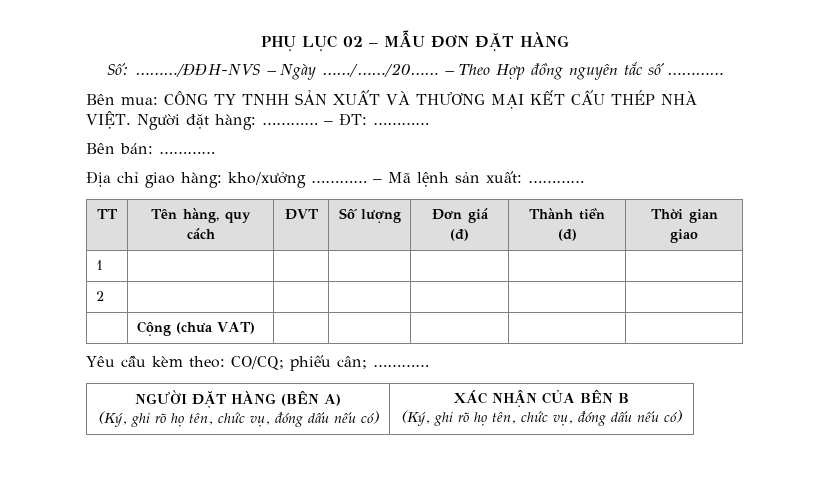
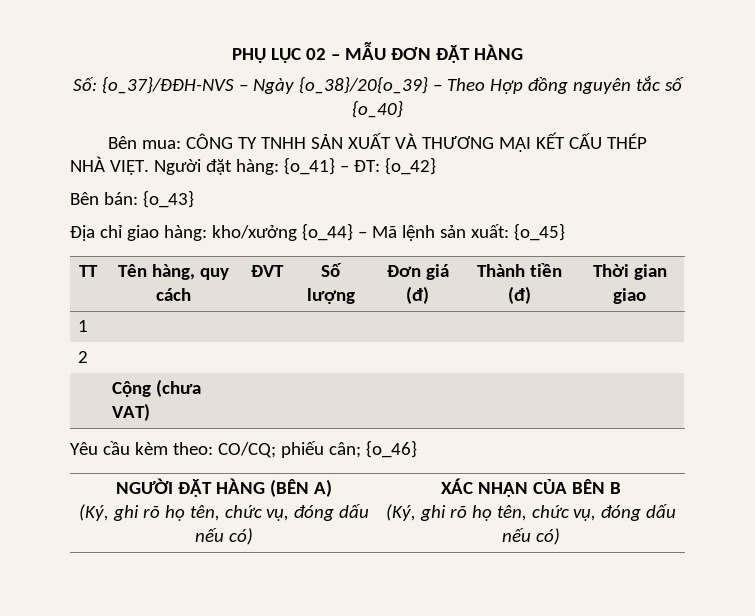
- Số: ………/ĐĐH-NVS – Ngày ……/……/20…… – Theo Hợp đồng nguyên tắc số …………
+ Số: {o_37}/ĐĐH-NVS – Ngày {o_38}/20{o_39} – Theo Hợp đồng nguyên tắc số {o_40}
- Người đặt hàng: ………… – ĐT: …………
+ Người đặt hàng: {o_41} – ĐT: {o_42}
- Bên bán: …………
+ Bên bán: {o_43}
- Địa chỉ giao hàng: kho/xưởng ………… – Mã lệnh sản xuất: …………
+ Địa chỉ giao hàng: kho/xưởng {o_44} – Mã lệnh sản xuất: {o_45}
- Yêu cầu kèm theo: CO/CQ; phiếu cân; …………
+ Yêu cầu kèm theo: CO/CQ; phiếu cân; {o_46}

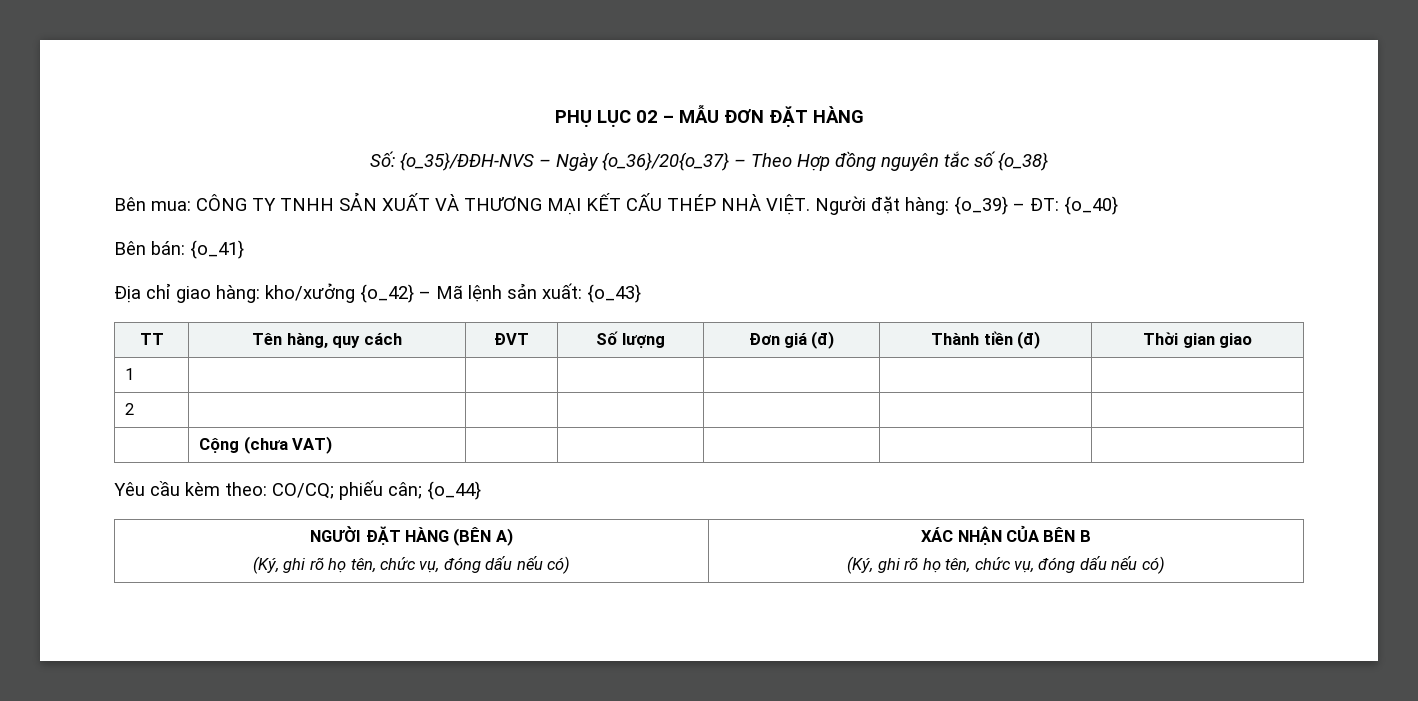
- Số: {o_37}/ĐĐH-NVS – Ngày {o_38}/20{o_39} – Theo Hợp đồng nguyên tắc số {o_40}
+ Số: {o_35}/ĐĐH-NVS – Ngày {o_36}/20{o_37} – Theo Hợp đồng nguyên tắc số {o_38}
- Người đặt hàng: {o_41} – ĐT: {o_42}
+ Người đặt hàng: {o_39} – ĐT: {o_40}
- Bên bán: {o_43}
+ Bên bán: {o_41}
- Địa chỉ giao hàng: kho/xưởng {o_44} – Mã lệnh sản xuất: {o_45}
+ Địa chỉ giao hàng: kho/xưởng {o_42} – Mã lệnh sản xuất: {o_43}
- Yêu cầu kèm theo: CO/CQ; phiếu cân; {o_46}
+ Yêu cầu kèm theo: CO/CQ; phiếu cân; {o_44}

